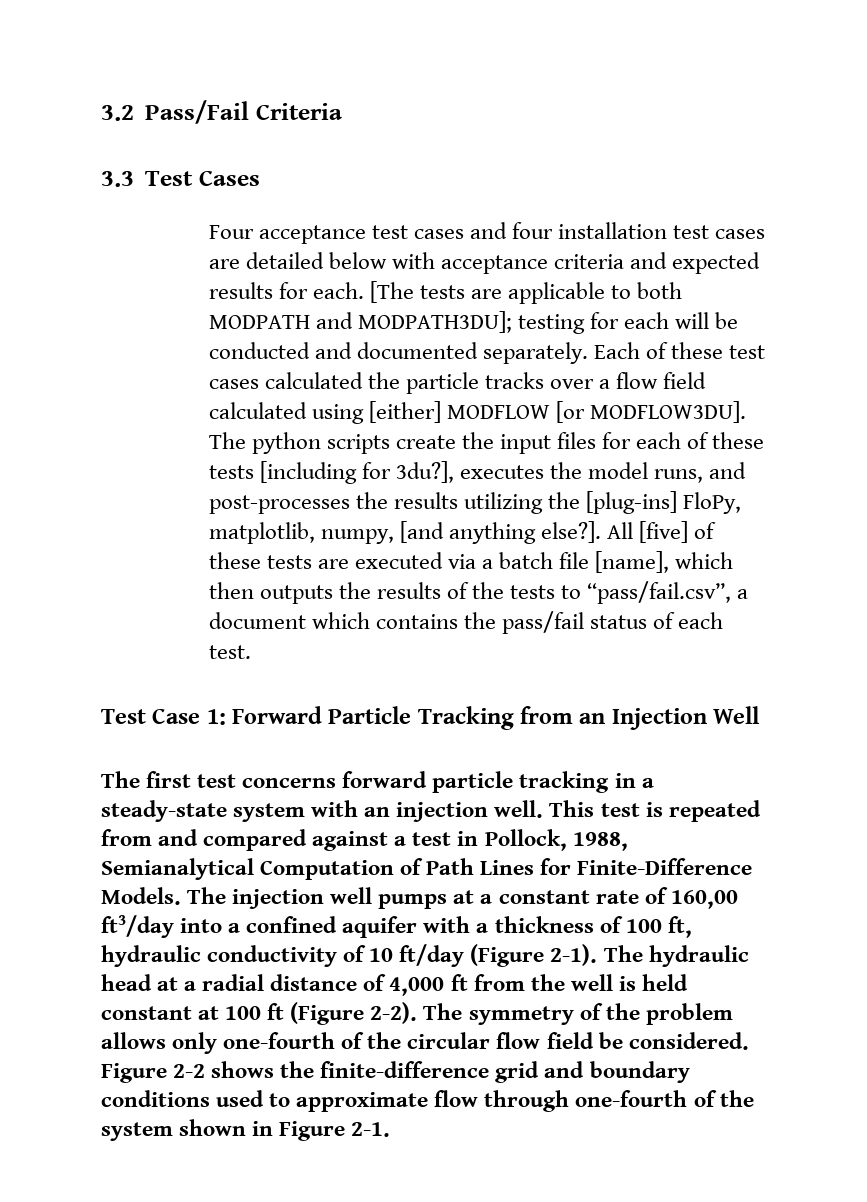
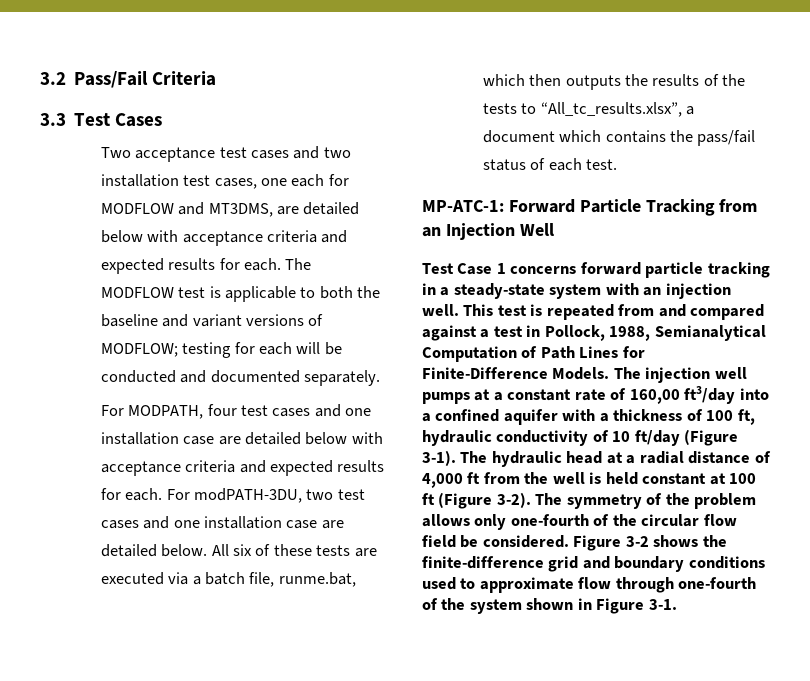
- Four acceptance test cases and four installation test cases are detailed below with acceptance criteria and expected results for each.
+ Two acceptance test cases and two installation test cases, one each for MODFLOW and MT3DMS, are detailed below with acceptance criteria and expected results for each.
- [The tests are applicable to both MODPATH and MODPATH3DU]; testing for each will be conducted and documented separately. Each of these test cases calculated the particle tracks over a flow field calculated using [either] MODFLOW [or MODFLOW3DU]. The python scripts create the input files for each of these tests [including for 3du?], executes the model runs, and post-processes the results utilizing the [plug-ins] FloPy, matplotlib, numpy, [and anything else?]. All [five] of these tests are executed via a batch file [name], which then outputs the results of the tests to “pass/fail.csv”, a document which contains the pass/fail status of each test.
+ The MODFLOW test is applicable to both the baseline and variant versions of MODFLOW; testing for each will be conducted and documented separately.
+ For MODPATH, four test cases and one installation case are detailed below with acceptance criteria and expected results for each. For modPATH-3DU, two test cases and one installation case are detailed below. All six of these tests are executed via a batch file, runme.bat, which then outputs the results of the tests to “All_tc_results.xlsx”, a document which contains the pass/fail status of each test.
- Test Case 1: Forward Particle Tracking from an Injection Well
+ MP-ATC-1: Forward Particle Tracking from an Injection Well
- The first test concerns forward particle tracking in a steady-state system with an injection well.
+ Test Case 1 concerns forward particle tracking in a steady-state system with an injection well.
- The injection well pumps at a constant rate of 160,00 ft3/day into a confined aquifer with a thickness of 100 ft, hydraulic conductivity of 10 ft/day (Figure 2-1).
+ The injection well pumps at a constant rate of 160,00 ft3/day into a confined aquifer with a thickness of 100 ft, hydraulic conductivity of 10 ft/day (Figure 3-1).
- The hydraulic head at a radial distance of 4,000 ft from the well is held constant at 100 ft (Figure 2-2).
+ The hydraulic head at a radial distance of 4,000 ft from the well is held constant at 100 ft (Figure 3-2).
- Figure 2-2 shows the finite-difference grid and boundary conditions used to approximate flow through one-fourth of the system shown in Figure 2-1.
+ Figure 3-2 shows the finite-difference grid and boundary conditions used to approximate flow through one-fourth of the system shown in Figure 3-1.

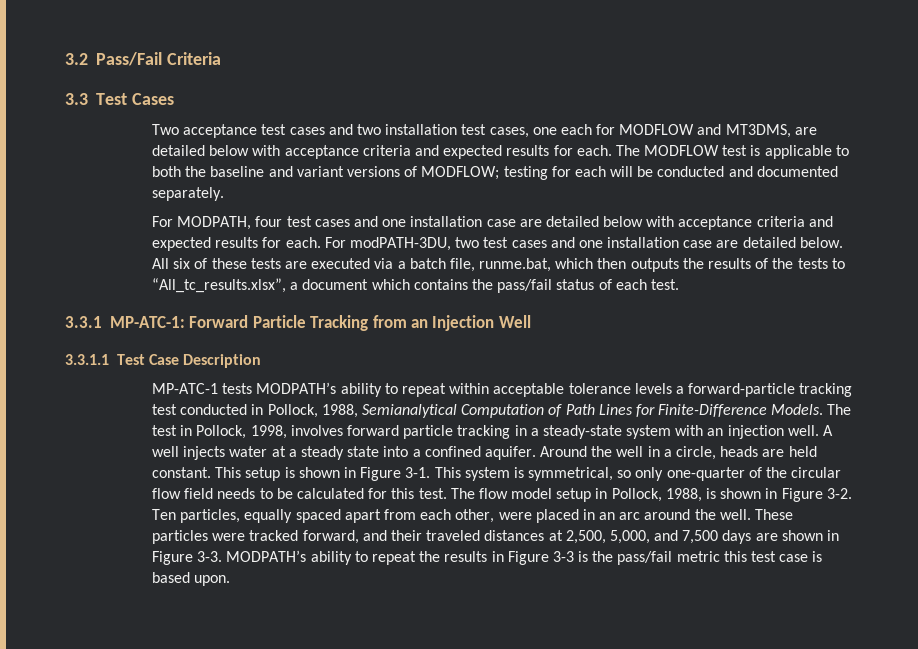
- MP-ATC-1: Forward Particle Tracking from an Injection Well
+ 3.3.1 MP-ATC-1: Forward Particle Tracking from an Injection Well
- Test Case 1 concerns forward particle tracking in a steady-state system with an injection well. This test is repeated from and compared against a test in Pollock, 1988, Semianalytical Computation of Path Lines for Finite-Difference Models.
+ 3.3.1.1 Test Case Description
+ MP-ATC-1 tests MODPATH’s ability to repeat within acceptable tolerance levels a forward-particle tracking test conducted in Pollock, 1988, Semianalytical Computation of Path Lines for Finite-Difference Models.
- The injection well pumps at a constant rate of 160,00 ft3/day into a confined aquifer with a thickness of 100 ft, hydraulic conductivity of 10 ft/day (Figure 3-1). The hydraulic head at a radial distance of 4,000 ft from the well is held constant at 100 ft (Figure 3-2). The symmetry of the problem allows only one-fourth of the circular flow field be considered. Figure 3-2 shows the finite-difference grid and boundary conditions used to approximate flow through one-fourth of the system shown in Figure 3-1.
+ The test in Pollock, 1998, involves forward particle tracking in a steady-state system with an injection well. A well injects water at a steady state into a confined aquifer. Around the well in a circle, heads are held constant. This setup is shown in Figure 3-1. This system is symmetrical, so only one-quarter of the circular flow field needs to be calculated for this test. The flow model setup in Pollock, 1988, is shown in Figure 3-2. Ten particles, equally spaced apart from each other, were placed in an arc around the well. These particles were tracked forward, and their traveled distances at 2,500, 5,000, and 7,500 days are shown in Figure 3-3. MODPATH’s ability to repeat the results in Figure 3-3 is the pass/fail metric this test case is based upon.

